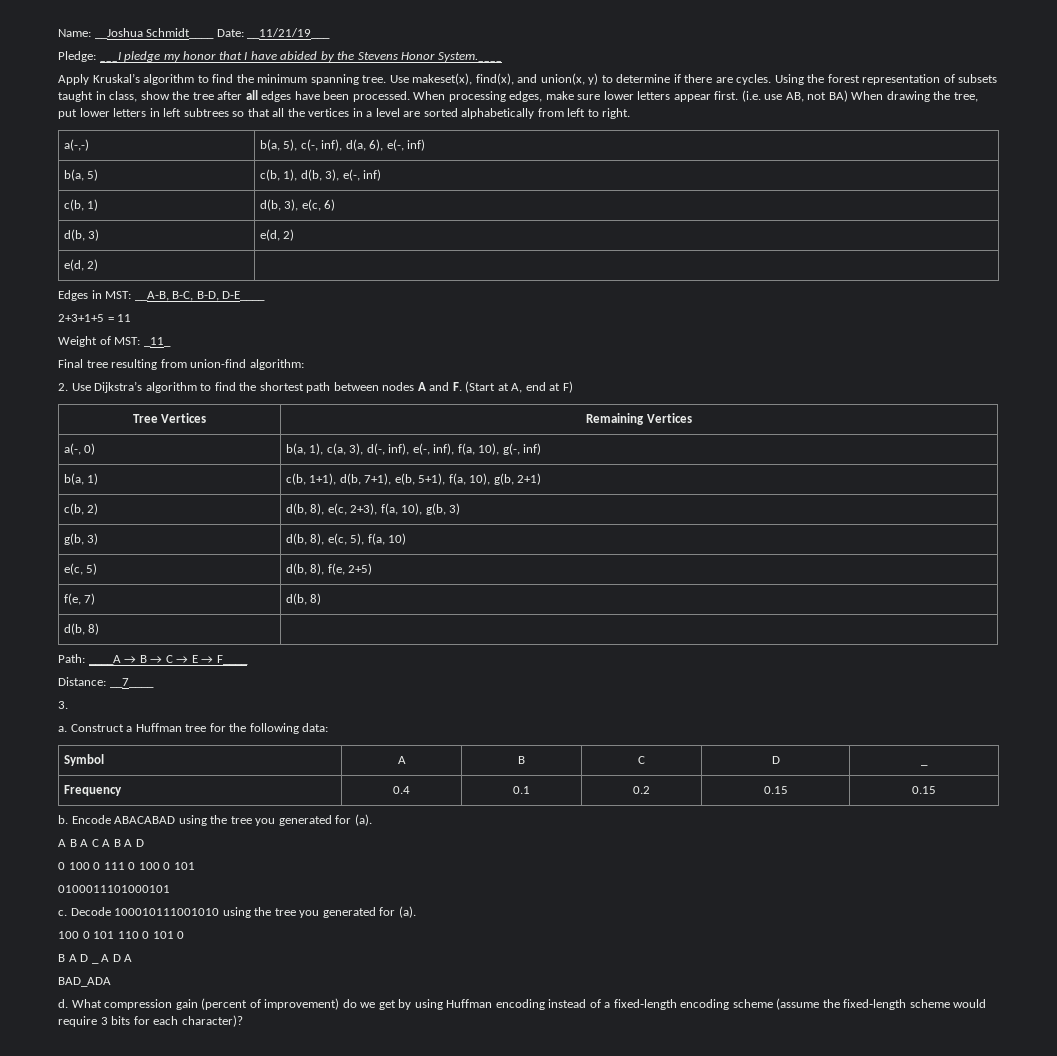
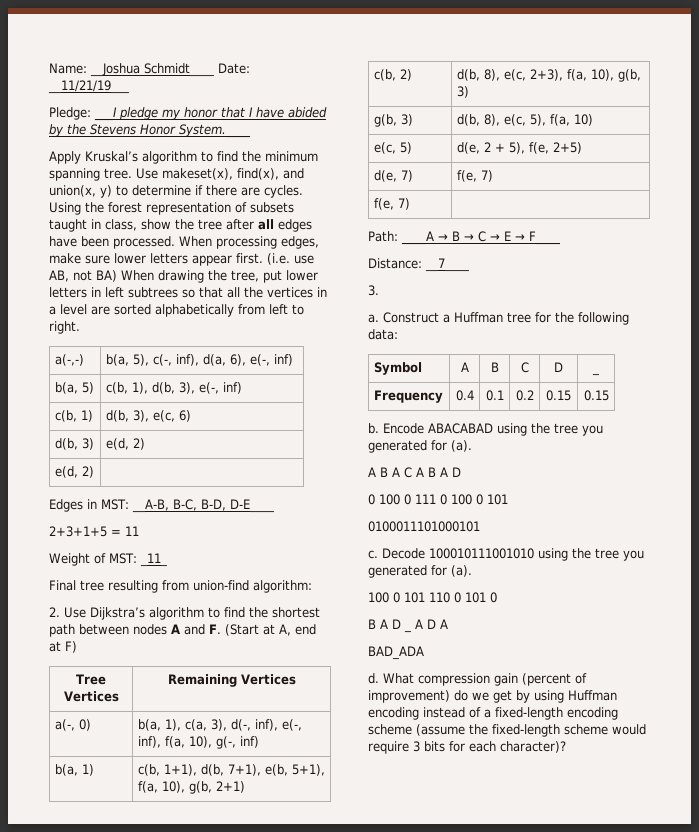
- e(c, 5) | d(b, 8), f(e, 2+5)
+ e(c, 5) | d(e, 2 + 5), f(e, 2+5)
- f(e, 7) | d(b, 8)
- d(b, 8) |
+ d(e, 7) | f(e, 7)
+ f(e, 7) |

